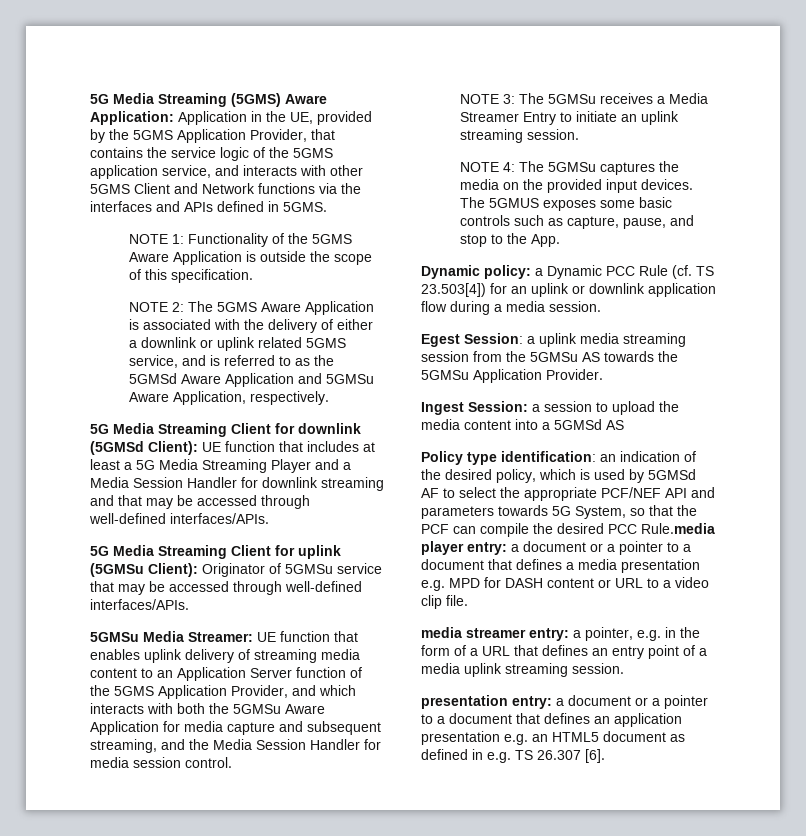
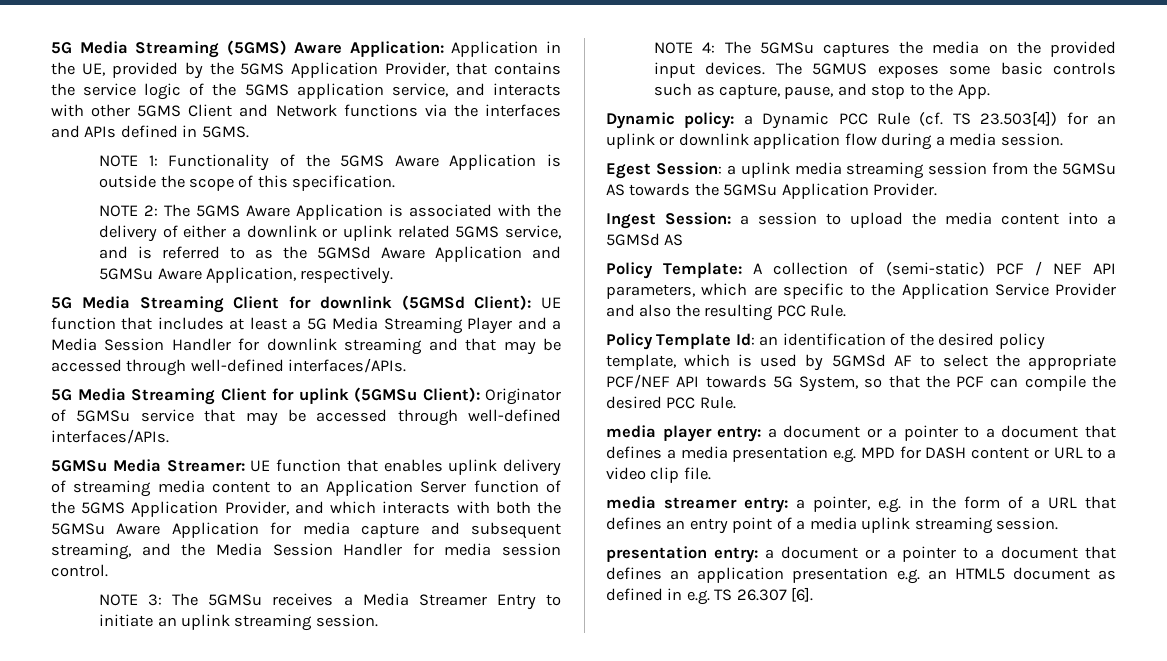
- Policy type identification: an indication of the desired policy, which is used by 5GMSd AF to select the appropriate PCF/NEF API and parameters towards 5G System, so that the PCF can compile the desired PCC Rule.media player entry: a document or a pointer to a document that defines a media presentation e.g. MPD for DASH content or URL to a video clip file.
+ Policy Template: A collection of (semi-static) PCF / NEF API parameters, which are specific to the Application Service Provider and also the resulting PCC Rule.
+ Policy Template Id: an identification of the desired policy template, which is used by 5GMSd AF to select the appropriate PCF/NEF API towards 5G System, so that the PCF can compile the desired PCC Rule.
+ media player entry: a document or a pointer to a document that defines a media presentation e.g. MPD for DASH content or URL to a video clip file.

